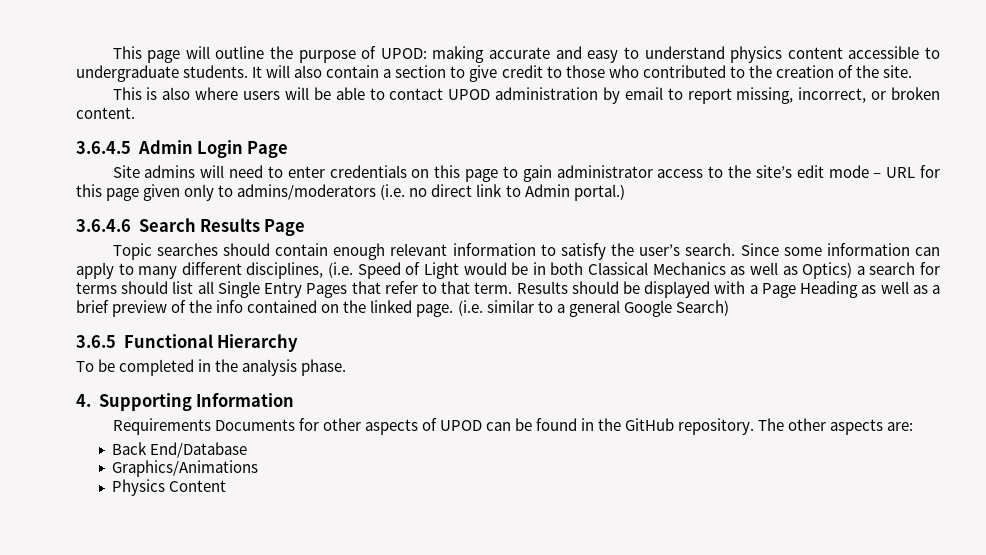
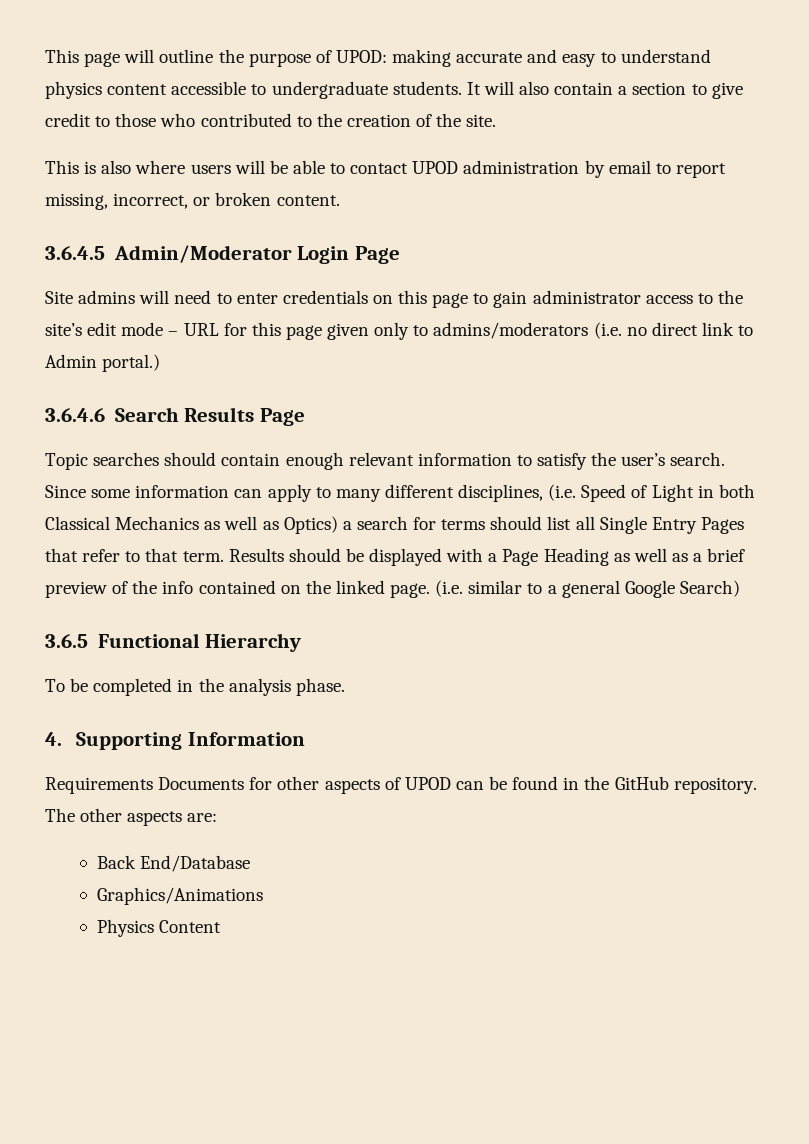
- 3.6.4.5 Admin Login Page
+ 3.6.4.5 Admin/Moderator Login Page
- Since some information can apply to many different disciplines, (i.e. Speed of Light would be in both Classical Mechanics as well as Optics) a search for terms should list all Single Entry Pages that refer to that term.
+ Since some information can apply to many different disciplines, (i.e. Speed of Light in both Classical Mechanics as well as Optics) a search for terms should list all Single Entry Pages that refer to that term.

